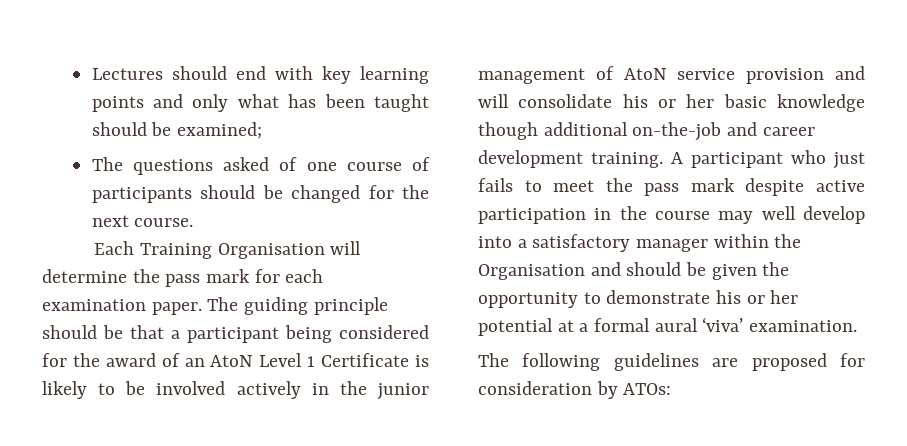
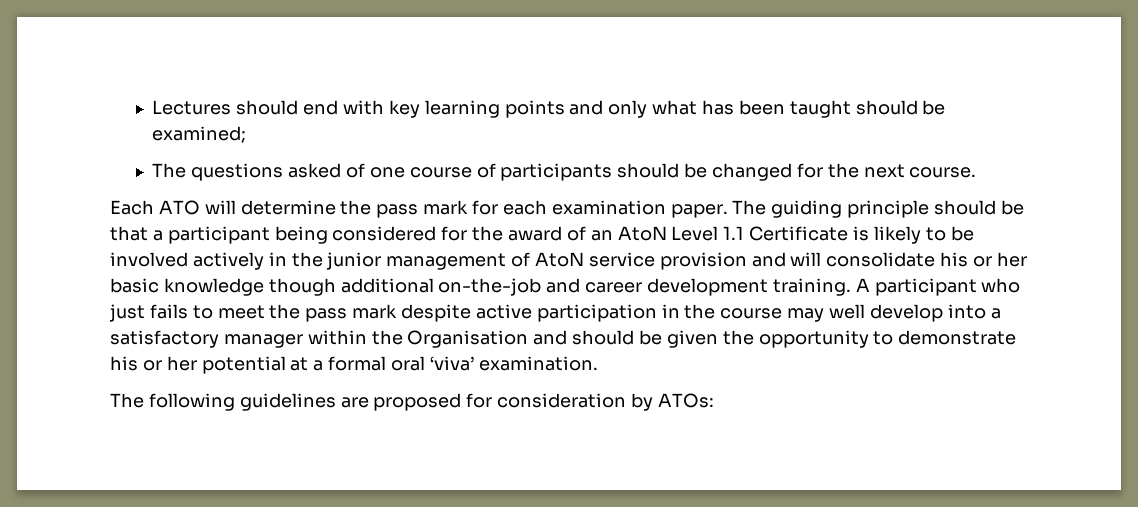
- Each Training Organisation will determine the pass mark for each examination paper.
+ Each ATO will determine the pass mark for each examination paper.
- The guiding principle should be that a participant being considered for the award of an AtoN Level 1 Certificate is likely to be involved actively in the junior management of AtoN service provision and will consolidate his or her basic knowledge though additional on-the-job and career development training.
+ The guiding principle should be that a participant being considered for the award of an AtoN Level 1.1 Certificate is likely to be involved actively in the junior management of AtoN service provision and will consolidate his or her basic knowledge though additional on-the-job and career development training.
- A participant who just fails to meet the pass mark despite active participation in the course may well develop into a satisfactory manager within the Organisation and should be given the opportunity to demonstrate his or her potential at a formal aural ‘viva’ examination.
+ A participant who just fails to meet the pass mark despite active participation in the course may well develop into a satisfactory manager within the Organisation and should be given the opportunity to demonstrate his or her potential at a formal oral ‘viva’ examination.

